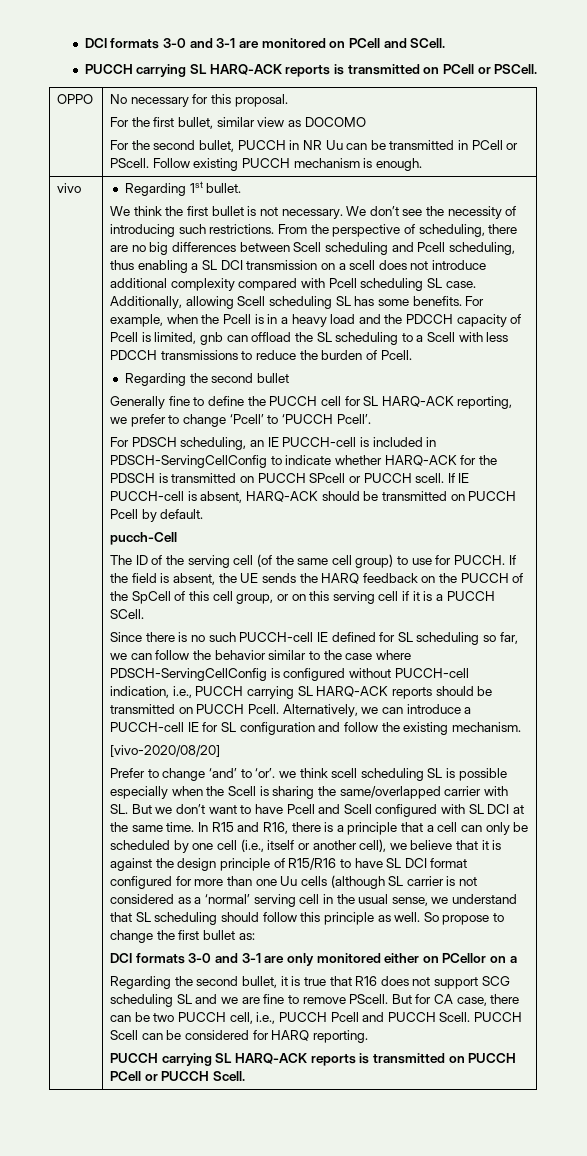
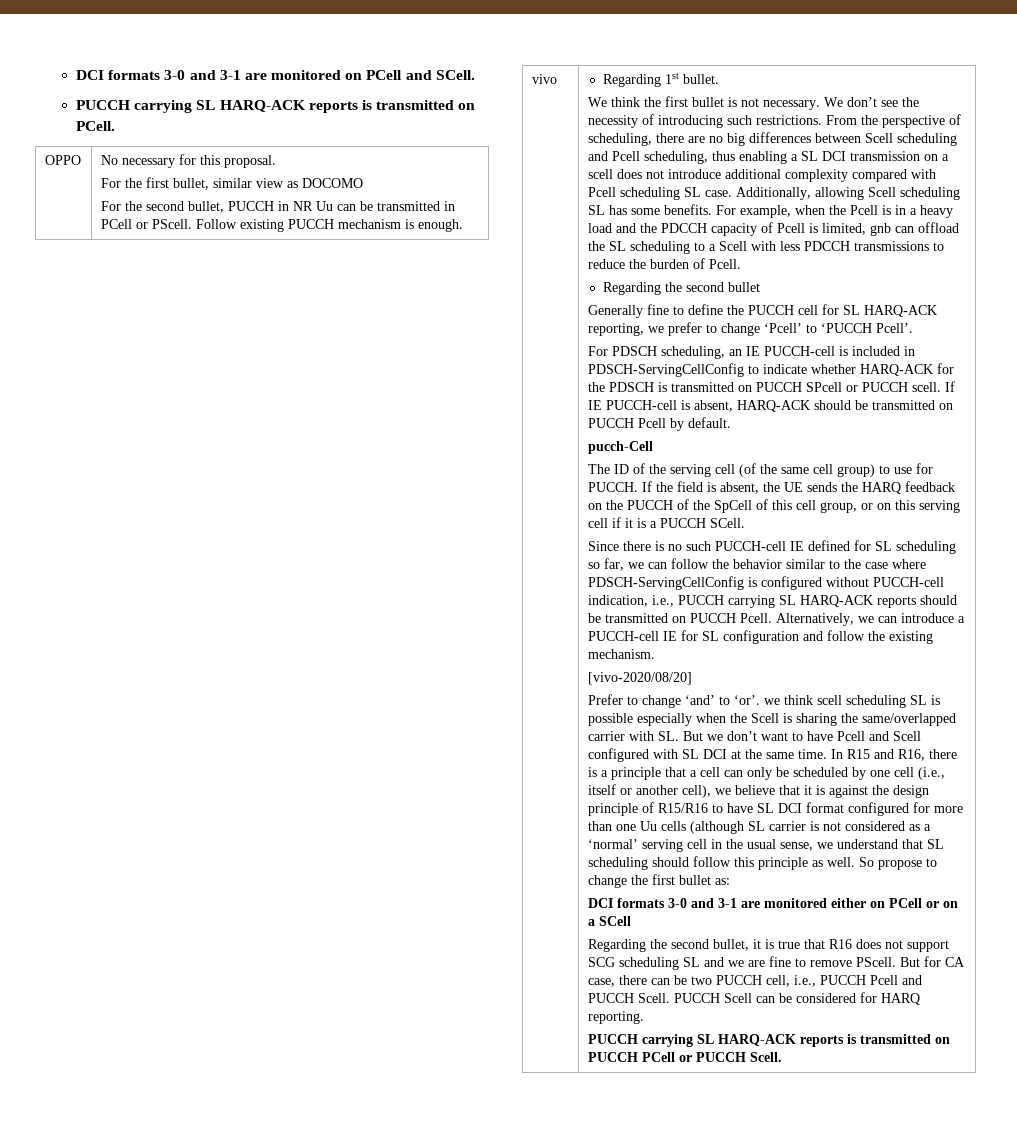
- PUCCH carrying SL HARQ-ACK reports is transmitted on PCell or PSCell.
+ PUCCH carrying SL HARQ-ACK reports is transmitted on PCell.
- DCI formats 3-0 and 3-1 are only monitored either on PCellor on a
+ DCI formats 3-0 and 3-1 are monitored either on PCell or on a SCell

